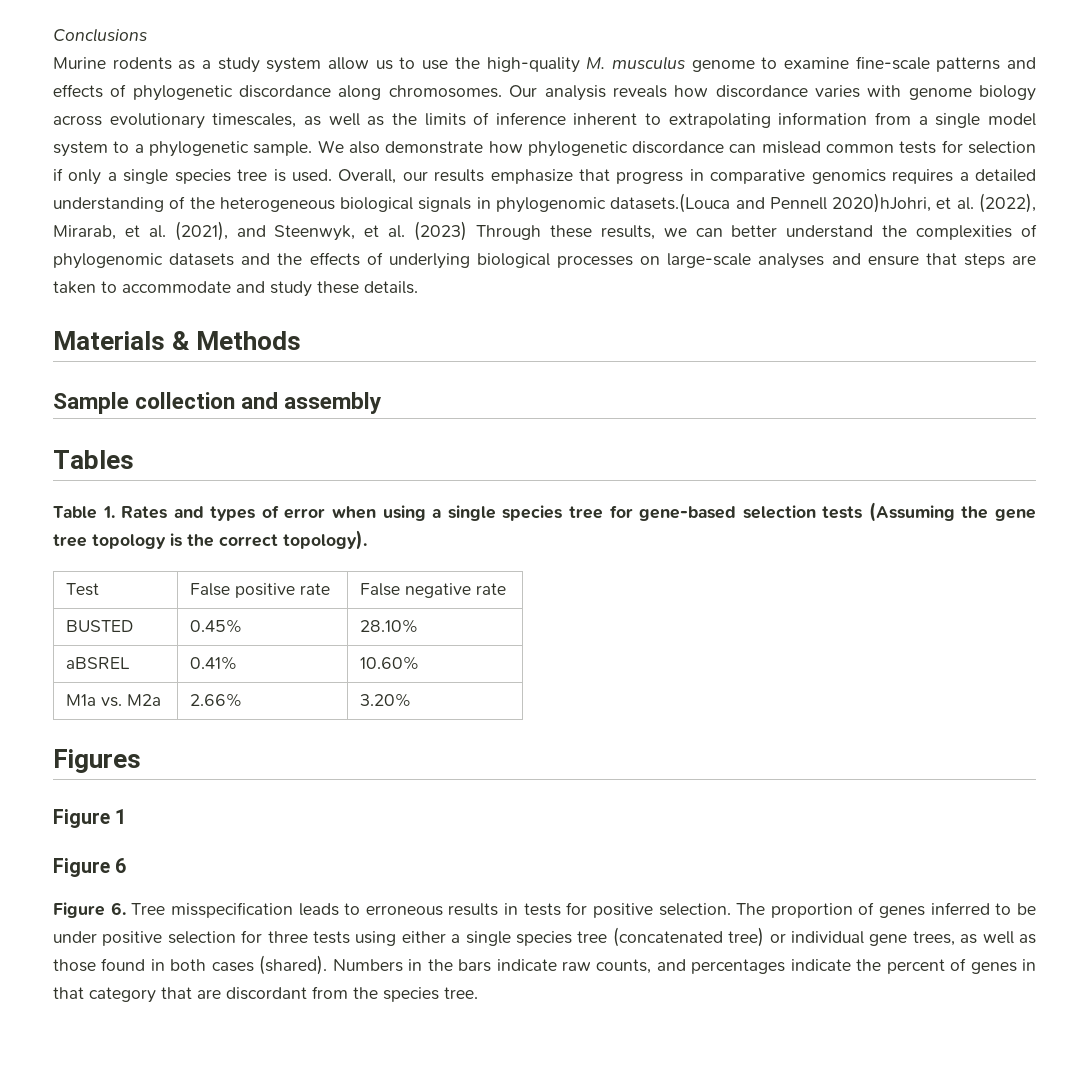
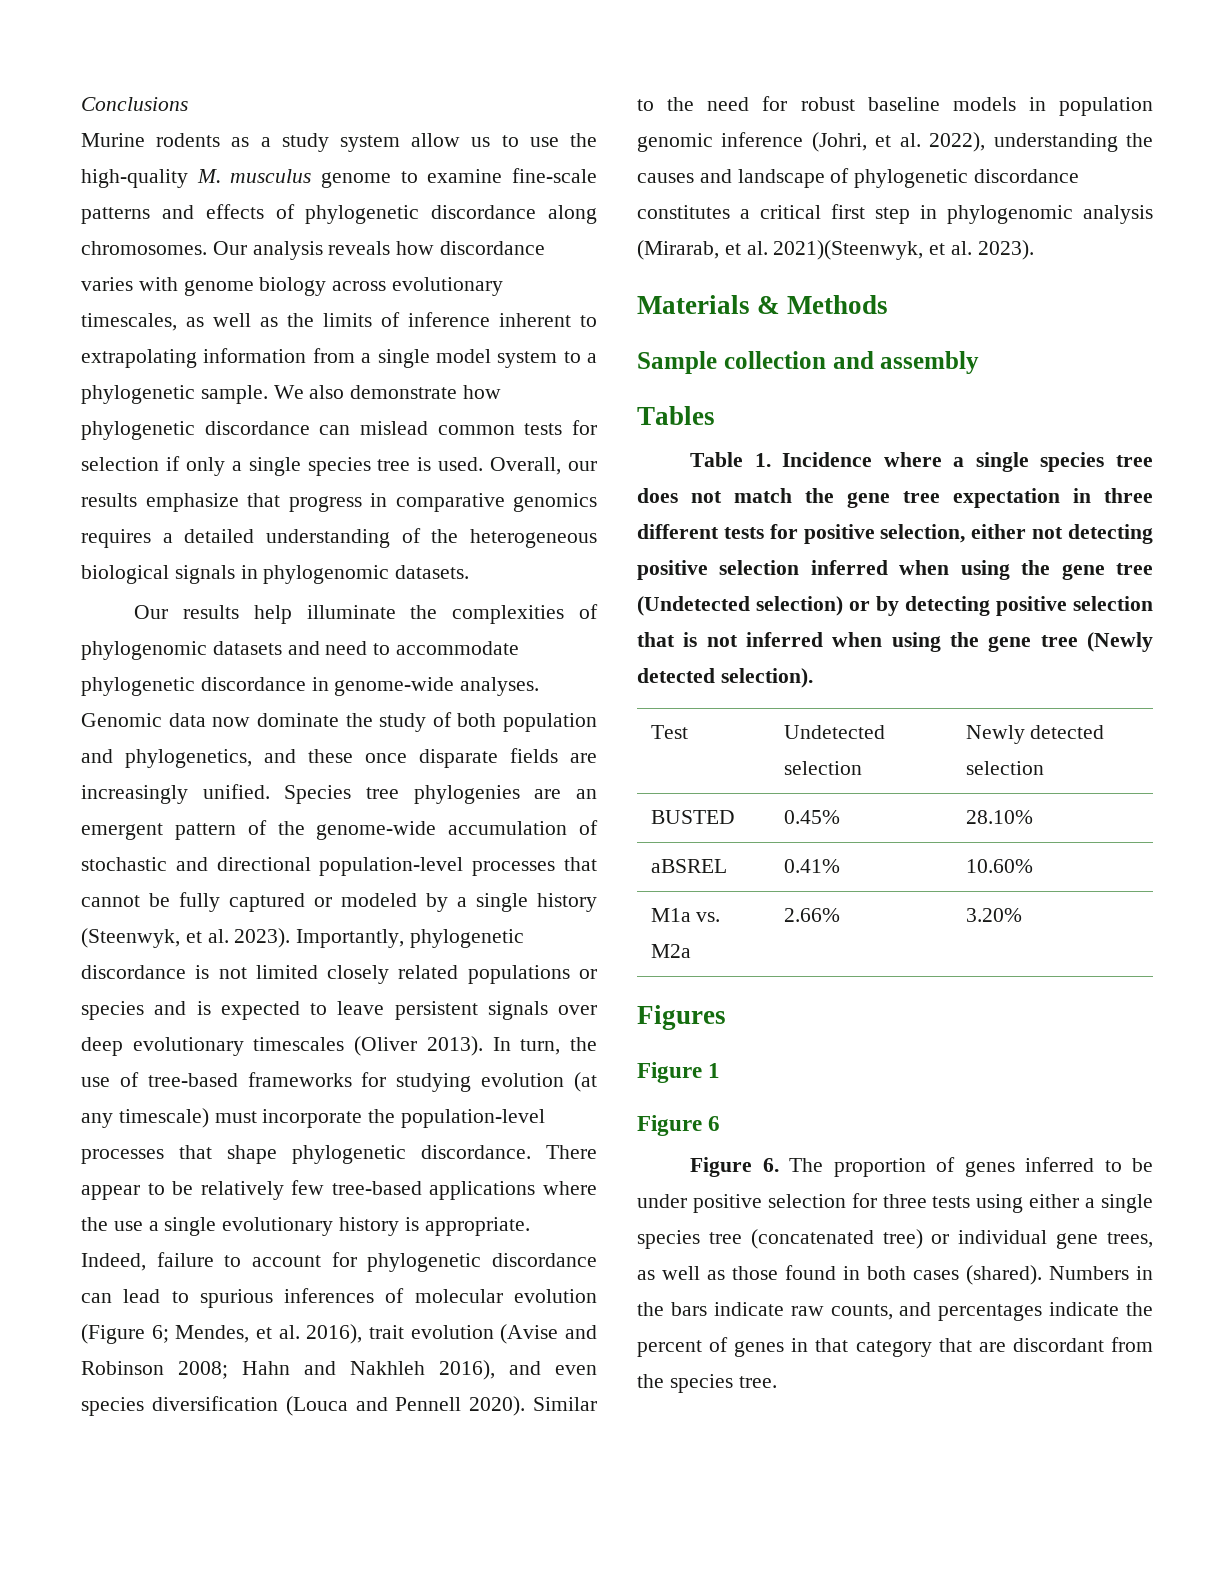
- Overall, our results emphasize that progress in comparative genomics requires a detailed understanding of the heterogeneous biological signals in phylogenomic datasets.(Louca and Pennell 2020)hJohri, et al. (2022), Mirarab, et al. (2021), and Steenwyk, et al. (2023) Through these results, we can better understand the complexities of phylogenomic datasets and the effects of underlying biological processes on large-scale analyses and ensure that steps are taken to accommodate and study these details.
+ Overall, our results emphasize that progress in comparative genomics requires a detailed understanding of the heterogeneous biological signals in phylogenomic datasets.
+ Our results help illuminate the complexities of phylogenomic datasets and need to accommodate phylogenetic discordance in genome-wide analyses. Genomic data now dominate the study of both population and phylogenetics, and these once disparate fields are increasingly unified. Species tree phylogenies are an emergent pattern of the genome-wide accumulation of stochastic and directional population-level processes that cannot be fully captured or modeled by a single history (Steenwyk, et al. 2023). Importantly, phylogenetic discordance is not limited closely related populations or species and is expected to leave persistent signals over deep evolutionary timescales (Oliver 2013). In turn, the use of tree-based frameworks for studying evolution (at any timescale) must incorporate the population-level processes that shape phylogenetic discordance. There appear to be relatively few tree-based applications where the use a single evolutionary history is appropriate. Indeed, failure to account for phylogenetic discordance can lead to spurious inferences of molecular evolution (Figure 6; Mendes, et al. 2016), trait evolution (Avise and Robinson 2008; Hahn and Nakhleh 2016), and even species diversification (Louca and Pennell 2020). Similar to the need for robust baseline models in population genomic inference (Johri, et al. 2022), understanding the causes and landscape of phylogenetic discordance constitutes a critical first step in phylogenomic analysis (Mirarab, et al. 2021)(Steenwyk, et al. 2023).
- Table 1. Rates and types of error when using a single species tree for gene-based selection tests (Assuming the gene tree topology is the correct topology).
- Test | False positive rate | False negative rate
+ Table 1. Incidence where a single species tree does not match the gene tree expectation in three different tests for positive selection, either not detecting positive selection inferred when using the gene tree (Undetected selection) or by detecting positive selection that is not inferred when using the gene tree (Newly detected selection).
+ Test | Undetected selection | Newly detected selection
- Figure 6. Tree misspecification leads to erroneous results in tests for positive selection. The proportion of genes inferred to be under positive selection for three tests using either a single species tree (concatenated tree) or individual gene trees, as well as those found in both cases (shared).
+ Figure 6. The proportion of genes inferred to be under positive selection for three tests using either a single species tree (concatenated tree) or individual gene trees, as well as those found in both cases (shared).

